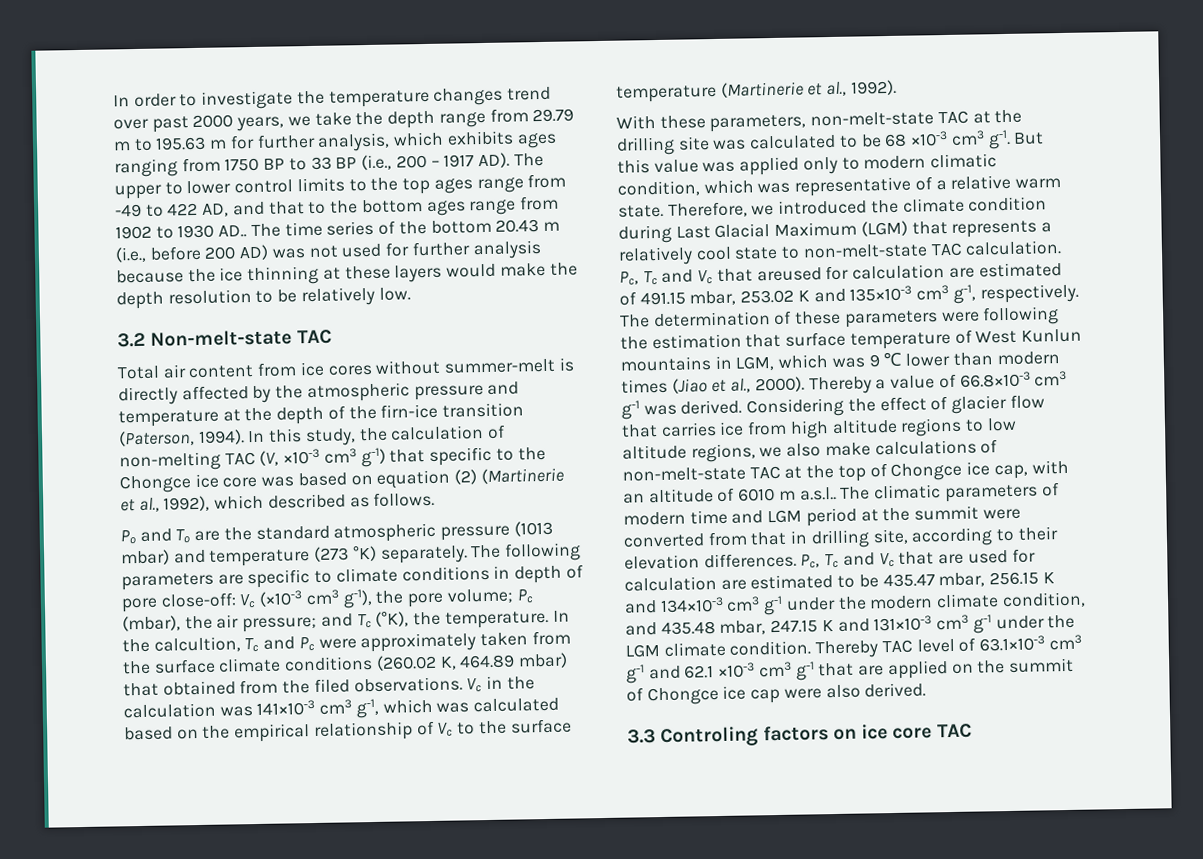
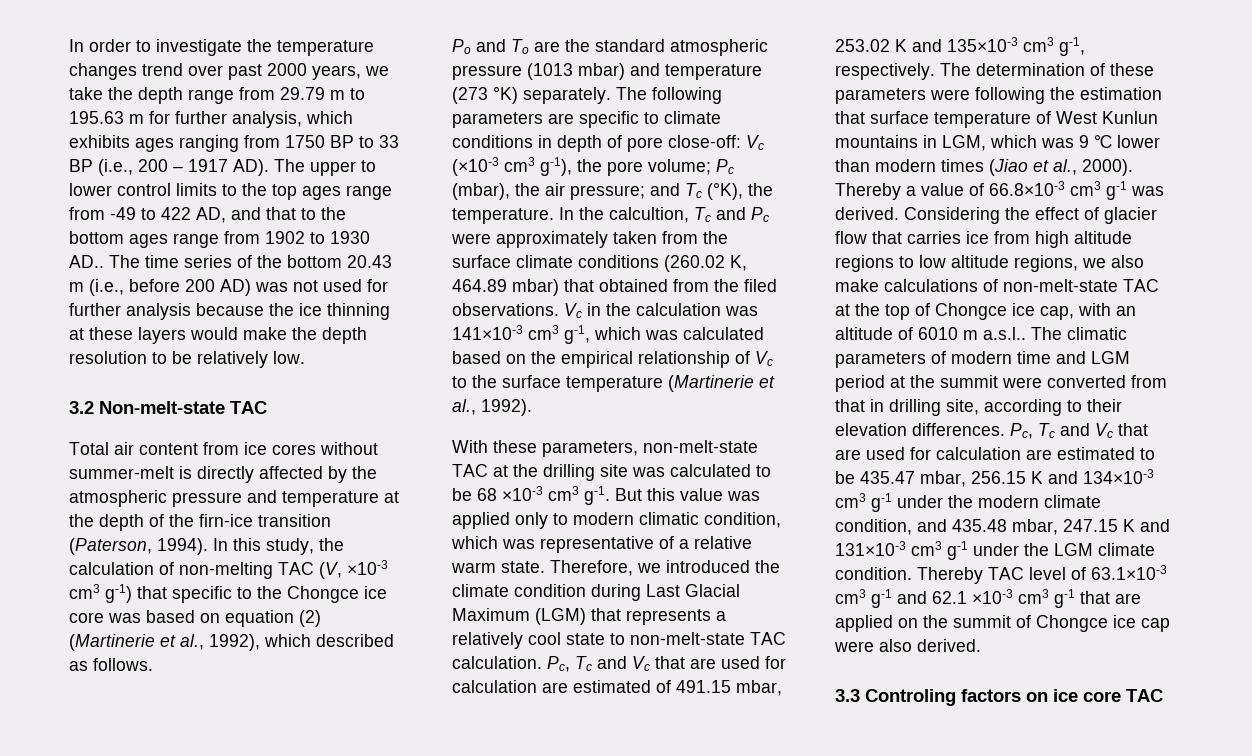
- Pc, Tc and Vc that areused for calculation are estimated of 491.15 mbar, 253.02 K and 135×10-3 cm3 g-1, respectively.
+ Pc, Tc and Vc that are used for calculation are estimated of 491.15 mbar, 253.02 K and 135×10-3 cm3 g-1, respectively.

